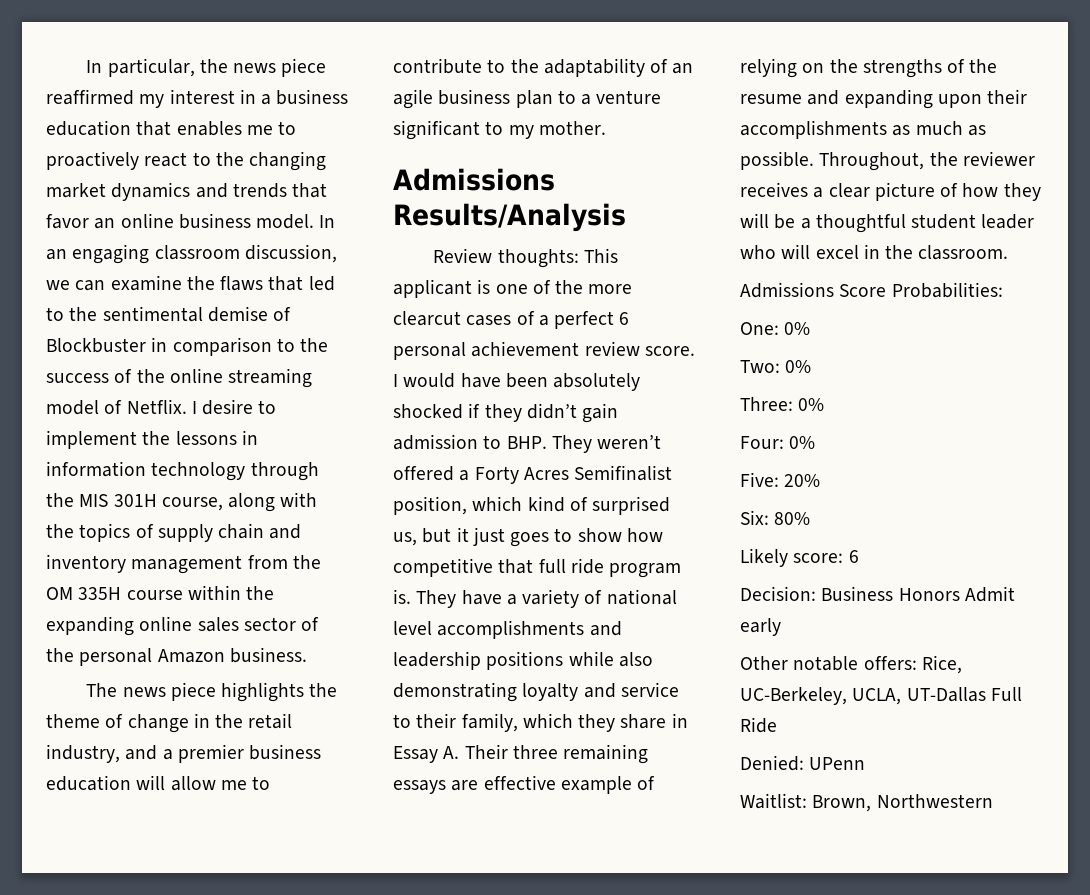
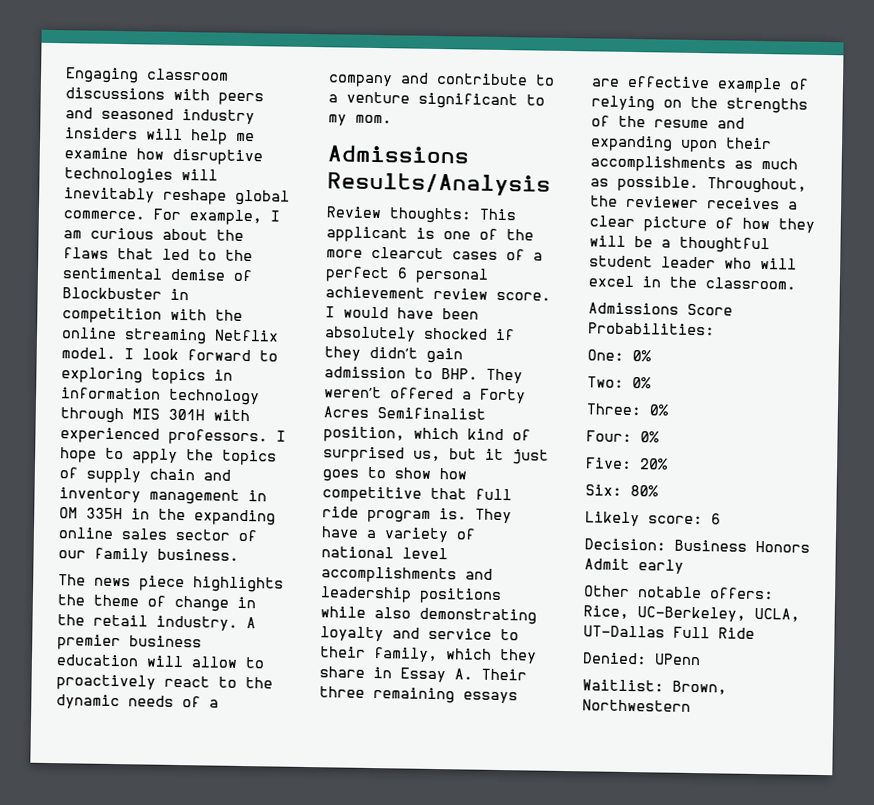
- In particular, the news piece reaffirmed my interest in a business education that enables me to proactively react to the changing market dynamics and trends that favor an online business model. In an engaging classroom discussion, we can examine the flaws that led to the sentimental demise of Blockbuster in comparison to the success of the online streaming model of Netflix. I desire to implement the lessons in information technology through the MIS 301H course, along with the topics of supply chain and inventory management from the OM 335H course within the expanding online sales sector of the personal Amazon business.
+ Engaging classroom discussions with peers and seasoned industry insiders will help me examine how disruptive technologies will inevitably reshape global commerce. For example, I am curious about the flaws that led to the sentimental demise of Blockbuster in competition with the online streaming Netflix model. I look forward to exploring topics in information technology through MIS 301H with experienced professors. I hope to apply the topics of supply chain and inventory management in OM 335H in the expanding online sales sector of our family business.
- The news piece highlights the theme of change in the retail industry, and a premier business education will allow me to contribute to the adaptability of an agile business plan to a venture significant to my mother.
+ The news piece highlights the theme of change in the retail industry. A premier business education will allow to proactively react to the dynamic needs of a company and contribute to a venture significant to my mom.

